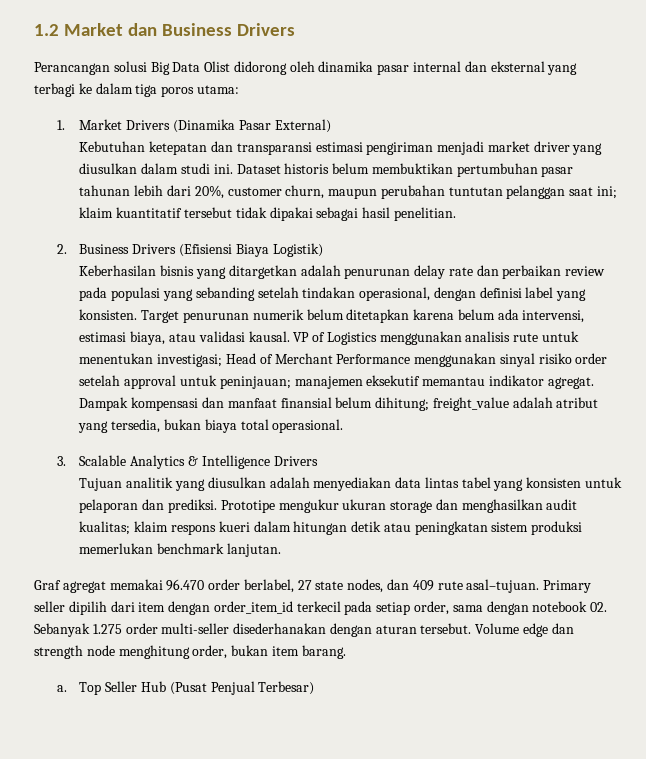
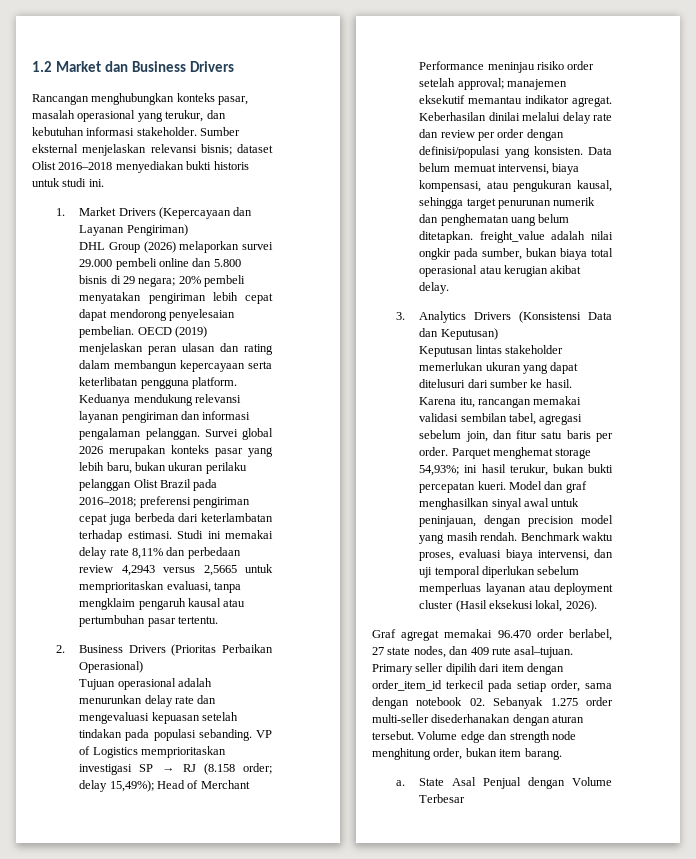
- Perancangan solusi Big Data Olist didorong oleh dinamika pasar internal dan eksternal yang terbagi ke dalam tiga poros utama:
- 1. Market Drivers (Dinamika Pasar External)
- Kebutuhan ketepatan dan transparansi estimasi pengiriman menjadi market driver yang diusulkan dalam studi ini. Dataset historis belum membuktikan pertumbuhan pasar tahunan lebih dari 20%, customer churn, maupun perubahan tuntutan pelanggan saat ini; klaim kuantitatif tersebut tidak dipakai sebagai hasil penelitian.
- 2. Business Drivers (Efisiensi Biaya Logistik)
- Keberhasilan bisnis yang ditargetkan adalah penurunan delay rate dan perbaikan review pada populasi yang sebanding setelah tindakan operasional, dengan definisi label yang konsisten. Target penurunan numerik belum ditetapkan karena belum ada intervensi, estimasi biaya, atau validasi kausal. VP of Logistics menggunakan analisis rute untuk menentukan investigasi; Head of Merchant Performance menggunakan sinyal risiko order setelah approval untuk peninjauan; manajemen eksekutif memantau indikator agregat.
+ Rancangan menghubungkan konteks pasar, masalah operasional yang terukur, dan kebutuhan informasi stakeholder. Sumber eksternal menjelaskan relevansi bisnis; dataset Olist 2016–2018 menyediakan bukti historis untuk studi ini.
+ 1. Market Drivers (Kepercayaan dan Layanan Pengiriman)
+ DHL Group (2026) melaporkan survei 29.000 pembeli online dan 5.800 bisnis di 29 negara; 20% pembeli menyatakan pengiriman lebih cepat dapat mendorong penyelesaian pembelian. OECD (2019) menjelaskan peran ulasan dan rating dalam membangun kepercayaan serta keterlibatan pengguna platform. Keduanya mendukung relevansi layanan pengiriman dan informasi pengalaman pelanggan. Survei global 2026 merupakan konteks pasar yang lebih baru, bukan ukuran perilaku pelanggan Olist Brazil pada 2016–2018; preferensi pengiriman cepat juga berbeda dari keterlambatan terhadap estimasi. Studi ini memakai delay rate 8,11% dan perbedaan review 4,2943 versus 2,5665 untuk memprioritaskan evaluasi, tanpa mengklaim pengaruh kausal atau pertumbuhan pasar tertentu.
+ 2. Business Drivers (Prioritas Perbaikan Operasional)
+ Tujuan operasional adalah menurunkan delay rate dan mengevaluasi kepuasan setelah tindakan pada populasi sebanding. VP of Logistics memprioritaskan investigasi SP → RJ (8.158 order; delay 15,49%); Head of Merchant Performance meninjau risiko order setelah approval; manajemen eksekutif memantau indikator agregat.
- Dampak kompensasi dan manfaat finansial belum dihitung; freight_value adalah atribut yang tersedia, bukan biaya total operasional.
- 3. Scalable Analytics & Intelligence Drivers
- Tujuan analitik yang diusulkan adalah menyediakan data lintas tabel yang konsisten untuk pelaporan dan prediksi. Prototipe mengukur ukuran storage dan menghasilkan audit kualitas; klaim respons kueri dalam hitungan detik atau peningkatan sistem produksi memerlukan benchmark lanjutan.
+ Keberhasilan dinilai melalui delay rate dan review per order dengan definisi/populasi yang konsisten. Data belum memuat intervensi, biaya kompensasi, atau pengukuran kausal, sehingga target penurunan numerik dan penghematan uang belum ditetapkan. freight_value adalah nilai ongkir pada sumber, bukan biaya total operasional atau kerugian akibat delay.
+ 3. Analytics Drivers (Konsistensi Data dan Keputusan)
+ Keputusan lintas stakeholder memerlukan ukuran yang dapat ditelusuri dari sumber ke hasil. Karena itu, rancangan memakai validasi sembilan tabel, agregasi sebelum join, dan fitur satu baris per order. Parquet menghemat storage 54,93%; ini hasil terukur, bukan bukti percepatan kueri. Model dan graf menghasilkan sinyal awal untuk peninjauan, dengan precision model yang masih rendah. Benchmark waktu proses, evaluasi biaya intervensi, dan uji temporal diperlukan sebelum memperluas layanan atau deployment cluster (Hasil eksekusi lokal, 2026).
- Top Seller Hub (Pusat Penjual Terbesar)
+ State Asal Penjual dengan Volume Terbesar

